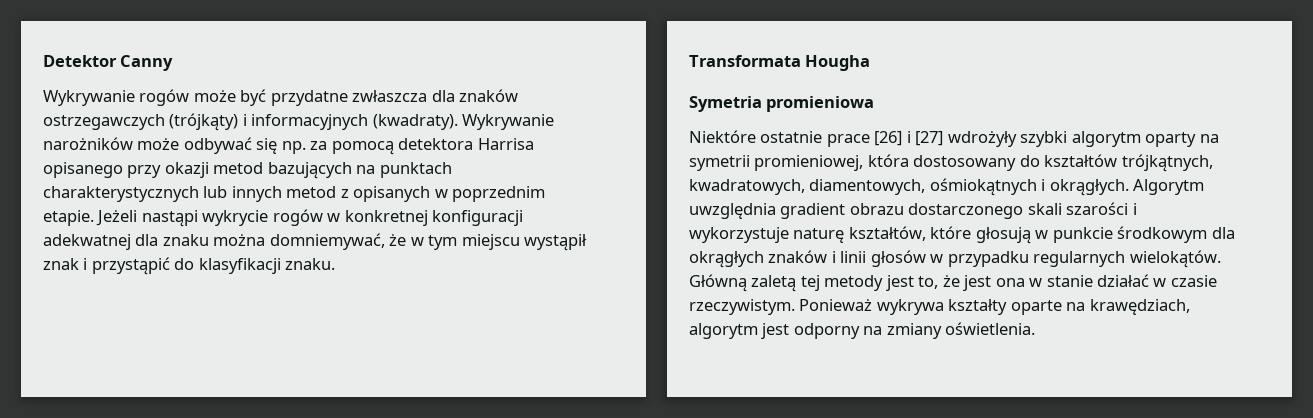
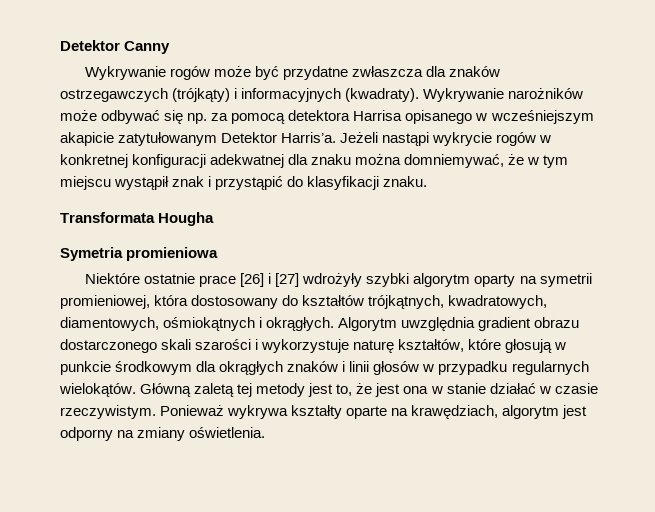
- Wykrywanie narożników może odbywać się np. za pomocą detektora Harrisa opisanego przy okazji metod bazujących na punktach charakterystycznych lub innych metod z opisanych w poprzednim etapie.
+ Wykrywanie narożników może odbywać się np. za pomocą detektora Harrisa opisanego w wcześniejszym akapicie zatytułowanym Detektor Harris’a.

